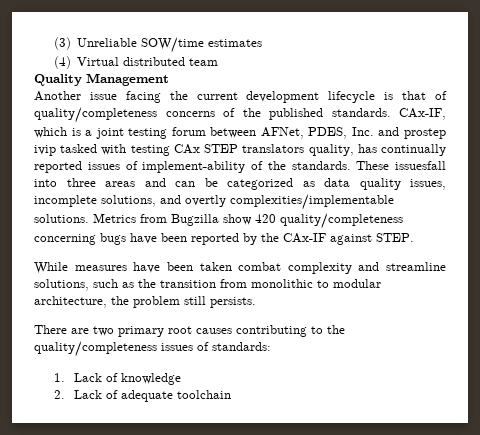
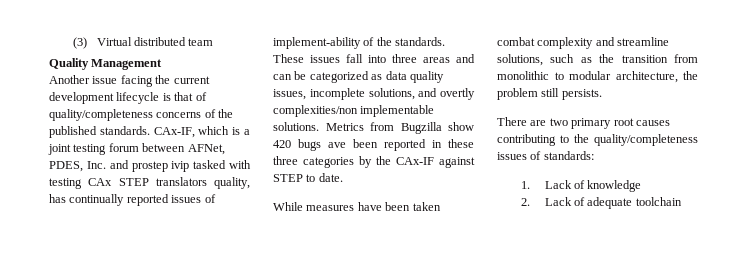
- (3) Unreliable SOW/time estimates
- (4) Virtual distributed team
+ (3) Virtual distributed team
- These issuesfall into three areas and can be categorized as data quality issues, incomplete solutions, and overtly complexities/implementable solutions.
+ These issues fall into three areas and can be categorized as data quality issues, incomplete solutions, and overtly complexities/non implementable solutions.
- Metrics from Bugzilla show 420 quality/completeness concerning bugs have been reported by the CAx-IF against STEP.
+ Metrics from Bugzilla show 420 bugs ave been reported in these three categories by the CAx-IF against STEP to date.

